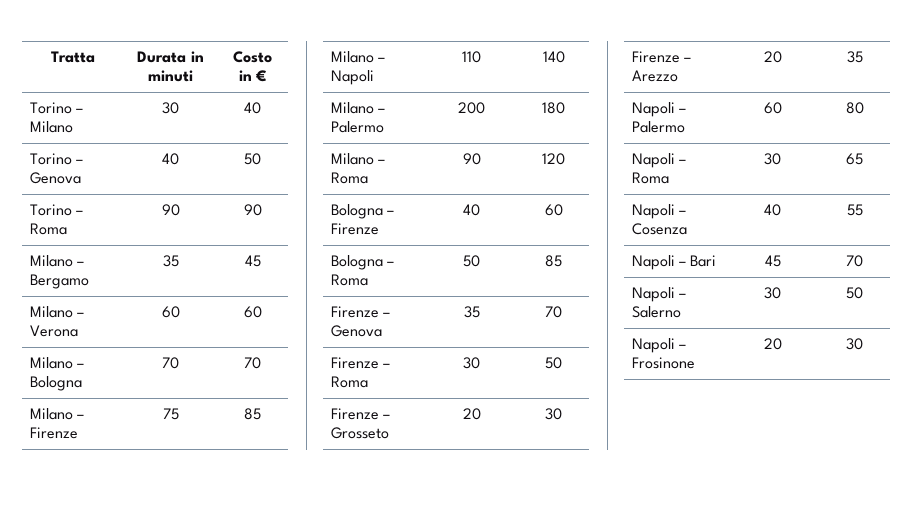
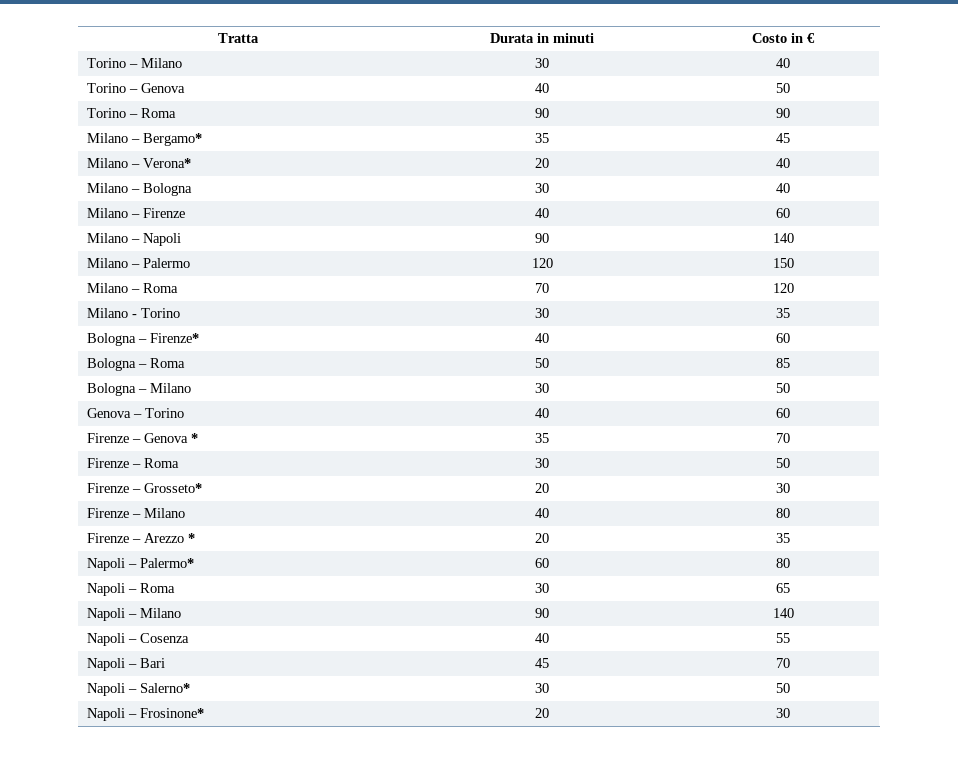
- Milano – Bergamo | 35 | 45
+ Milano – Bergamo* | 35 | 45
- Milano – Verona | 60 | 60
- Milano – Bologna | 70 | 70
- Milano – Firenze | 75 | 85
+ Milano – Verona* | 20 | 40
+ Milano – Bologna | 30 | 40
+ Milano – Firenze | 40 | 60
- Milano – Napoli | 110 | 140
+ Milano – Napoli | 90 | 140
- Milano – Palermo | 200 | 180
+ Milano – Palermo | 120 | 150
- Milano – Roma | 90 | 120
- Bologna – Firenze | 40 | 60
+ Milano – Roma | 70 | 120
+ Milano - Torino | 30 | 35
+ Bologna – Firenze* | 40 | 60
+ Bologna – Milano | 30 | 50
+ Genova – Torino | 40 | 60
- Firenze – Genova | 35 | 70
+ Firenze – Genova * | 35 | 70
- Firenze – Grosseto | 20 | 30
+ Firenze – Grosseto* | 20 | 30
+ Firenze – Milano | 40 | 80
- Firenze – Arezzo | 20 | 35
+ Firenze – Arezzo * | 20 | 35
- Napoli – Palermo | 60 | 80
+ Napoli – Palermo* | 60 | 80
+ Napoli – Milano | 90 | 140
- Napoli – Salerno | 30 | 50
+ Napoli – Salerno* | 30 | 50
- Napoli – Frosinone | 20 | 30
+ Napoli – Frosinone* | 20 | 30

